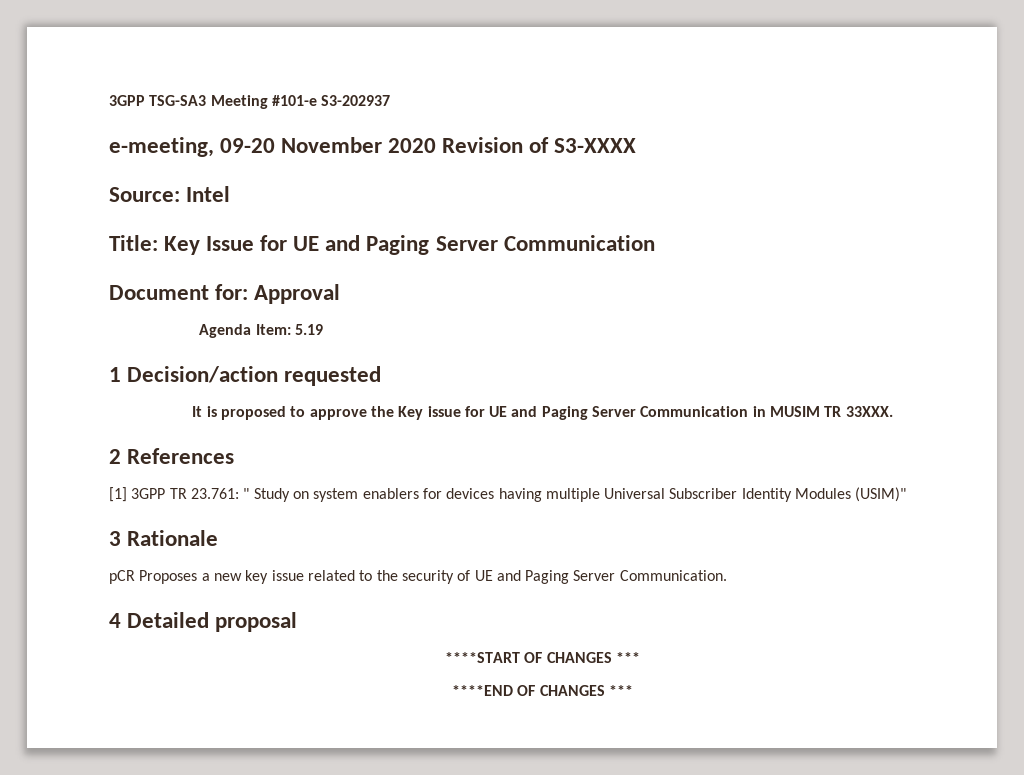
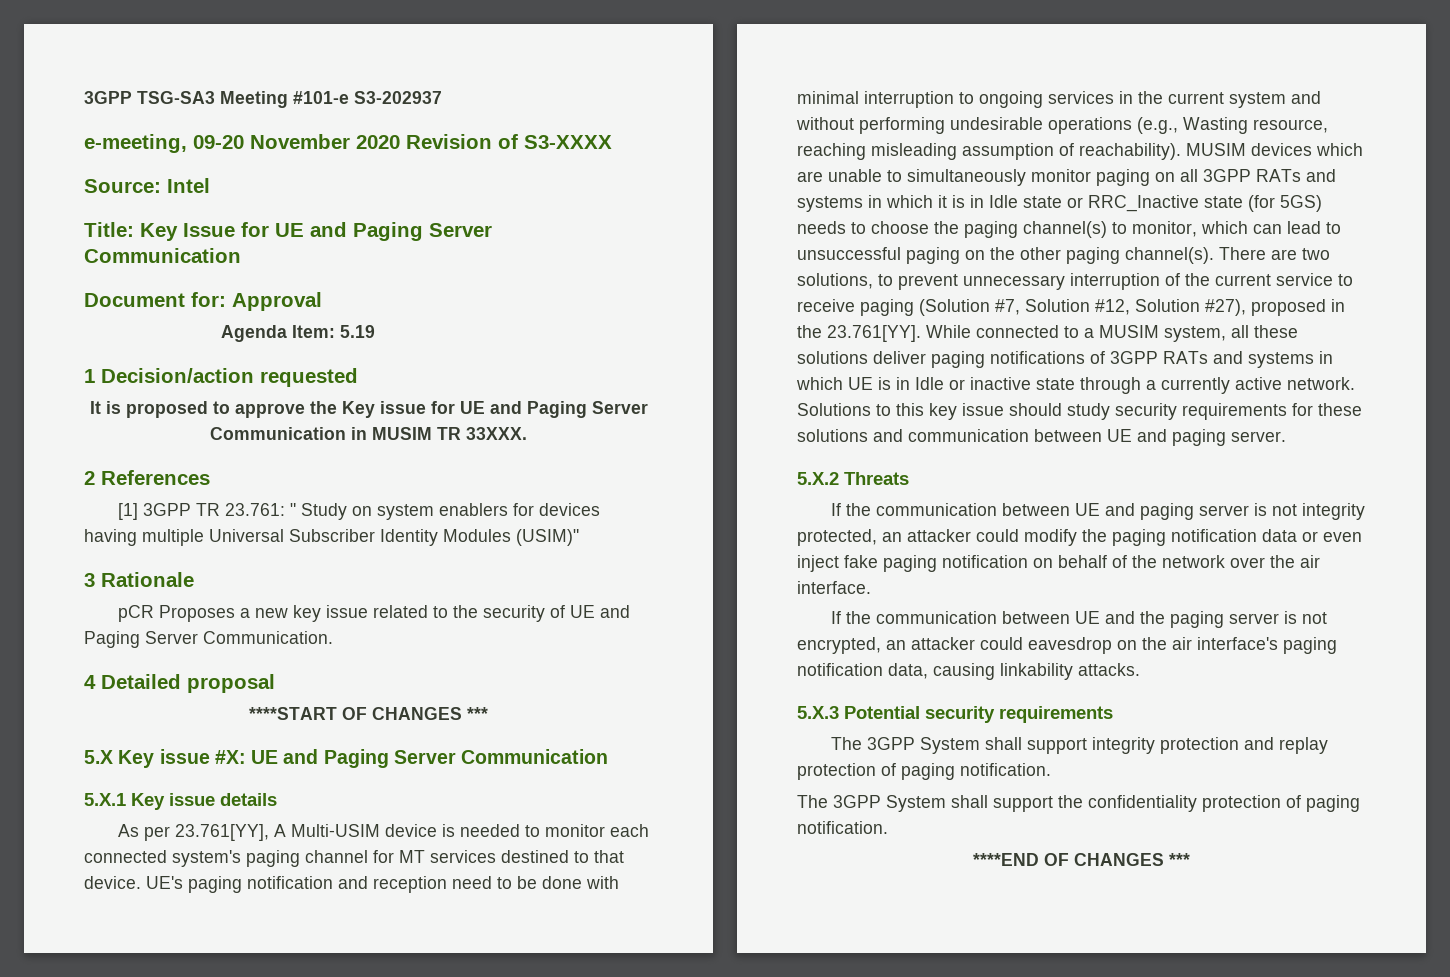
+ 5.X Key issue #X: UE and Paging Server Communication
+ 5.X.1 Key issue details
+ As per 23.761[YY], A Multi-USIM device is needed to monitor each connected system's paging channel for MT services destined to that device. UE's paging notification and reception need to be done with minimal interruption to ongoing services in the current system and without performing undesirable operations (e.g., Wasting resource, reaching misleading assumption of reachability). MUSIM devices which are unable to simultaneously monitor paging on all 3GPP RATs and systems in which it is in Idle state or RRC_Inactive state (for 5GS) needs to choose the paging channel(s) to monitor, which can lead to unsuccessful paging on the other paging channel(s). There are two solutions, to prevent unnecessary interruption of the current service to receive paging (Solution #7, Solution #12, Solution #27), proposed in the 23.761[YY]. While connected to a MUSIM system, all these solutions deliver paging notifications of 3GPP RATs and systems in which UE is in Idle or inactive state through a currently active network. Solutions to this key issue should study security requirements for these solutions and communication between UE and paging server.
+ 5.X.2 Threats
+ If the communication between UE and paging server is not integrity protected, an attacker could modify the paging notification data or even inject fake paging notification on behalf of the network over the air interface.
+ If the communication between UE and the paging server is not encrypted, an attacker could eavesdrop on the air interface's paging notification data, causing linkability attacks.
+ 5.X.3 Potential security requirements
+ The 3GPP System shall support integrity protection and replay protection of paging notification.
+ The 3GPP System shall support the confidentiality protection of paging notification.

